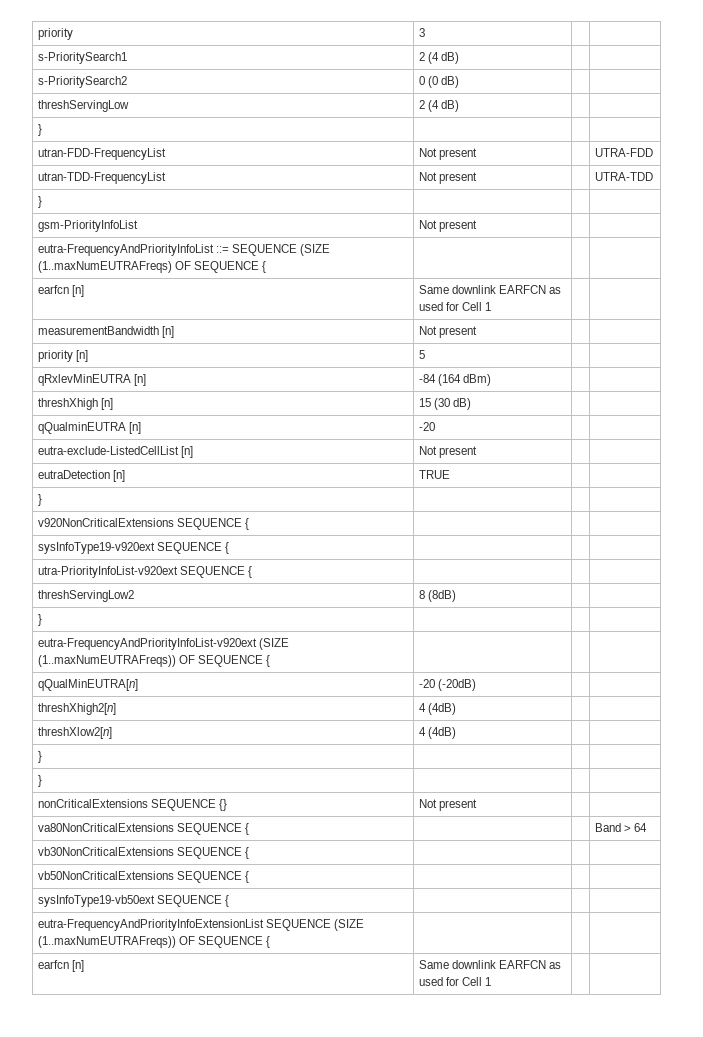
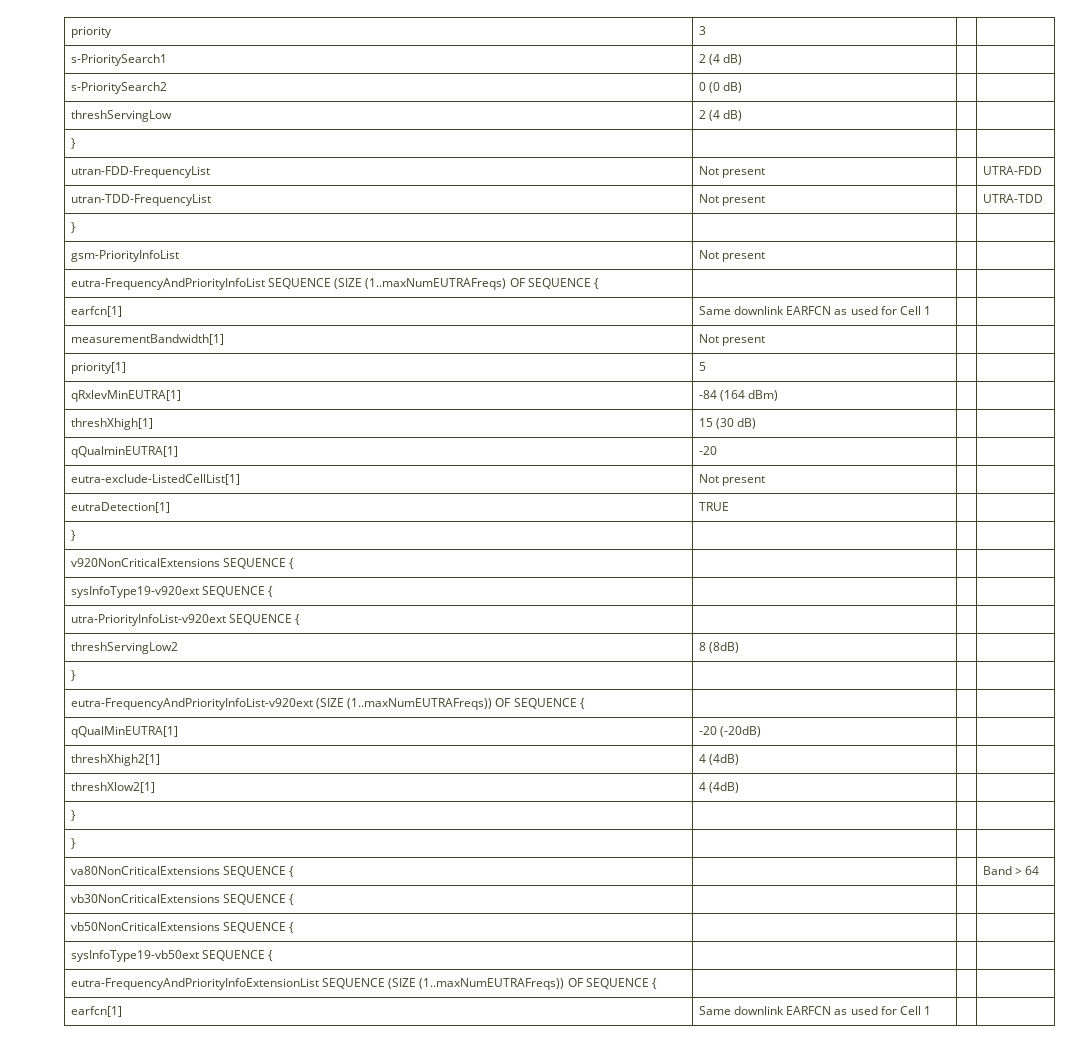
- eutra-FrequencyAndPriorityInfoList ::= SEQUENCE (SIZE (1..maxNumEUTRAFreqs) OF SEQUENCE { | | |
- earfcn [n] | Same downlink EARFCN as used for Cell 1 | |
+ eutra-FrequencyAndPriorityInfoList SEQUENCE (SIZE (1..maxNumEUTRAFreqs) OF SEQUENCE { | | |
+ earfcn[1] | Same downlink EARFCN as used for Cell 1 | |
- measurementBandwidth [n] | Not present | |
- priority [n] | 5 | |
+ measurementBandwidth[1] | Not present | |
+ priority[1] | 5 | |
- qRxlevMinEUTRA [n] | -84 (164 dBm) | |
+ qRxlevMinEUTRA[1] | -84 (164 dBm) | |
- threshXhigh [n] | 15 (30 dB) | |
+ threshXhigh[1] | 15 (30 dB) | |
- qQualminEUTRA [n] | -20 | |
+ qQualminEUTRA[1] | -20 | |
- eutra-exclude-ListedCellList [n] | Not present | |
- eutraDetection [n] | TRUE | |
+ eutra-exclude-ListedCellList[1] | Not present | |
+ eutraDetection[1] | TRUE | |
- qQualMinEUTRA[n] | -20 (-20dB) | |
+ qQualMinEUTRA[1] | -20 (-20dB) | |
- threshXhigh2[n] | 4 (4dB) | |
- threshXlow2[n] | 4 (4dB) | |
+ threshXhigh2[1] | 4 (4dB) | |
+ threshXlow2[1] | 4 (4dB) | |
- nonCriticalExtensions SEQUENCE {} | Not present | |
  eutra-FrequencyAndPriorityInfoExtensionList SEQUENCE (SIZE (1..maxNumEUTRAFreqs)) OF SEQUENCE { | | |
- earfcn [n] | Same downlink EARFCN as used for Cell 1 | |
+ earfcn[1] | Same downlink EARFCN as used for Cell 1 | |

